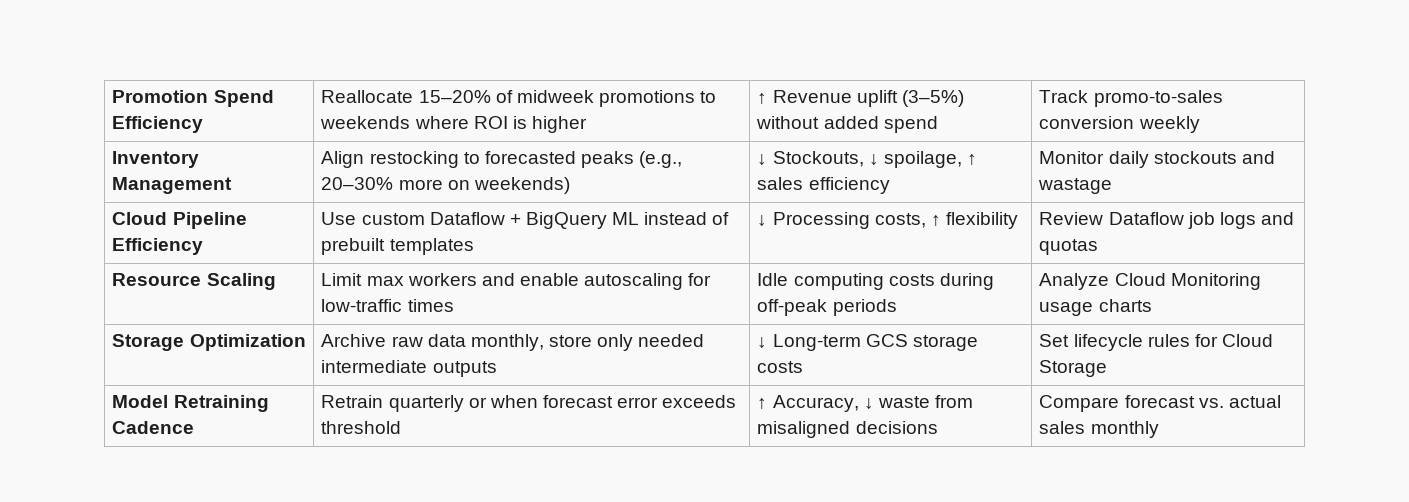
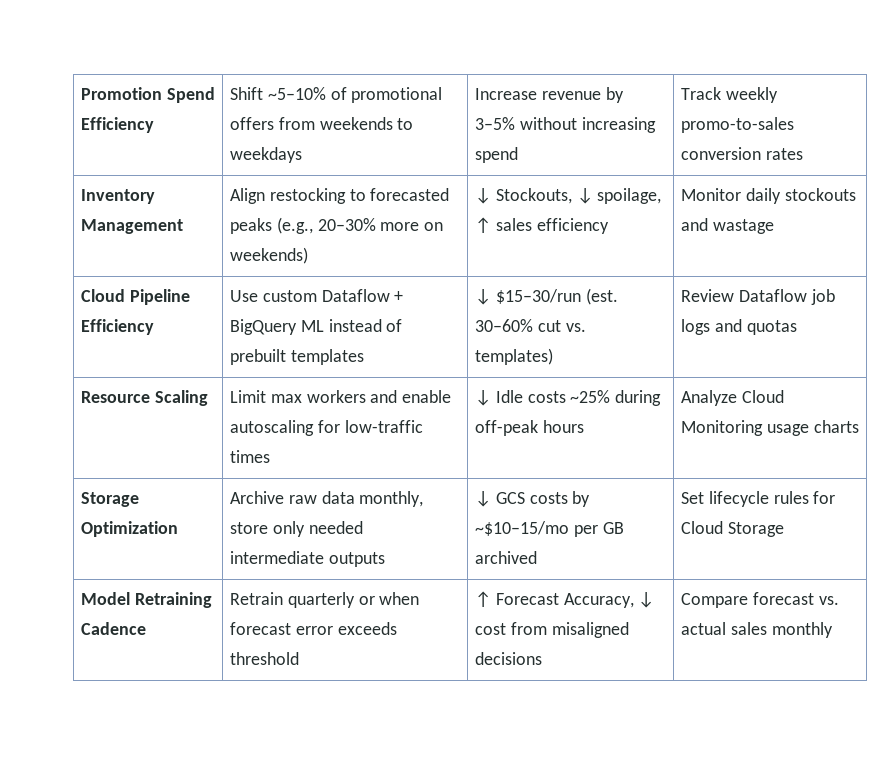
- Promotion Spend Efficiency | Reallocate 15–20% of midweek promotions to weekends where ROI is higher | ↑ Revenue uplift (3–5%) without added spend | Track promo-to-sales conversion weekly
+ Promotion Spend Efficiency | Shift ~5–10% of promotional offers from weekends to weekdays | Increase revenue by 3–5% without increasing spend | Track weekly promo-to-sales conversion rates
- Cloud Pipeline Efficiency | Use custom Dataflow + BigQuery ML instead of prebuilt templates | ↓ Processing costs, ↑ flexibility | Review Dataflow job logs and quotas
+ Cloud Pipeline Efficiency | Use custom Dataflow + BigQuery ML instead of prebuilt templates | ↓ $15–30/run (est. 30–60% cut vs. templates) | Review Dataflow job logs and quotas
- Resource Scaling | Limit max workers and enable autoscaling for low-traffic times | Idle computing costs during off-peak periods | Analyze Cloud Monitoring usage charts
+ Resource Scaling | Limit max workers and enable autoscaling for low-traffic times | ↓ Idle costs ~25% during off-peak hours | Analyze Cloud Monitoring usage charts
- Storage Optimization | Archive raw data monthly, store only needed intermediate outputs | ↓ Long-term GCS storage costs | Set lifecycle rules for Cloud Storage
+ Storage Optimization | Archive raw data monthly, store only needed intermediate outputs | ↓ GCS costs by ~$10–15/mo per GB archived | Set lifecycle rules for Cloud Storage
- Model Retraining Cadence | Retrain quarterly or when forecast error exceeds threshold | ↑ Accuracy, ↓ waste from misaligned decisions | Compare forecast vs. actual sales monthly
+ Model Retraining Cadence | Retrain quarterly or when forecast error exceeds threshold | ↑ Forecast Accuracy, ↓ cost from misaligned decisions | Compare forecast vs. actual sales monthly

